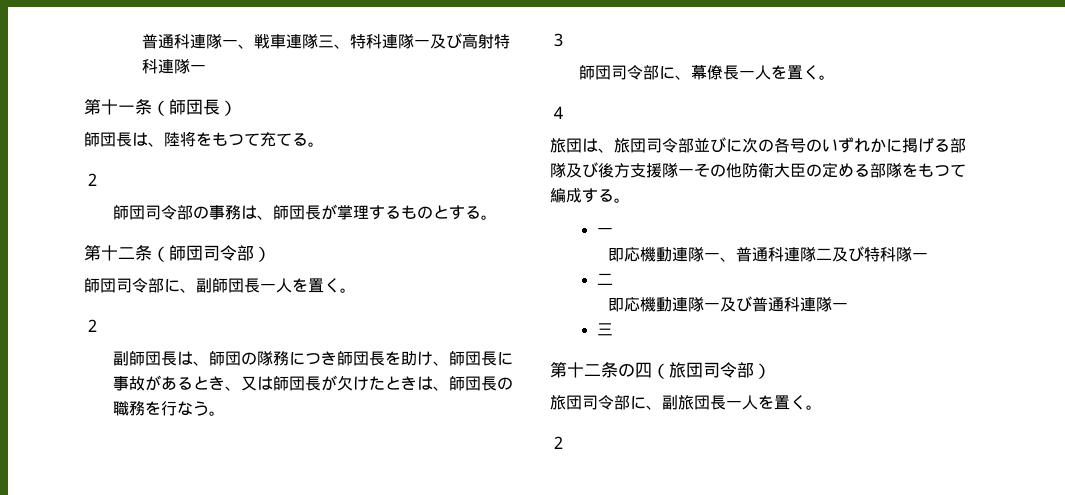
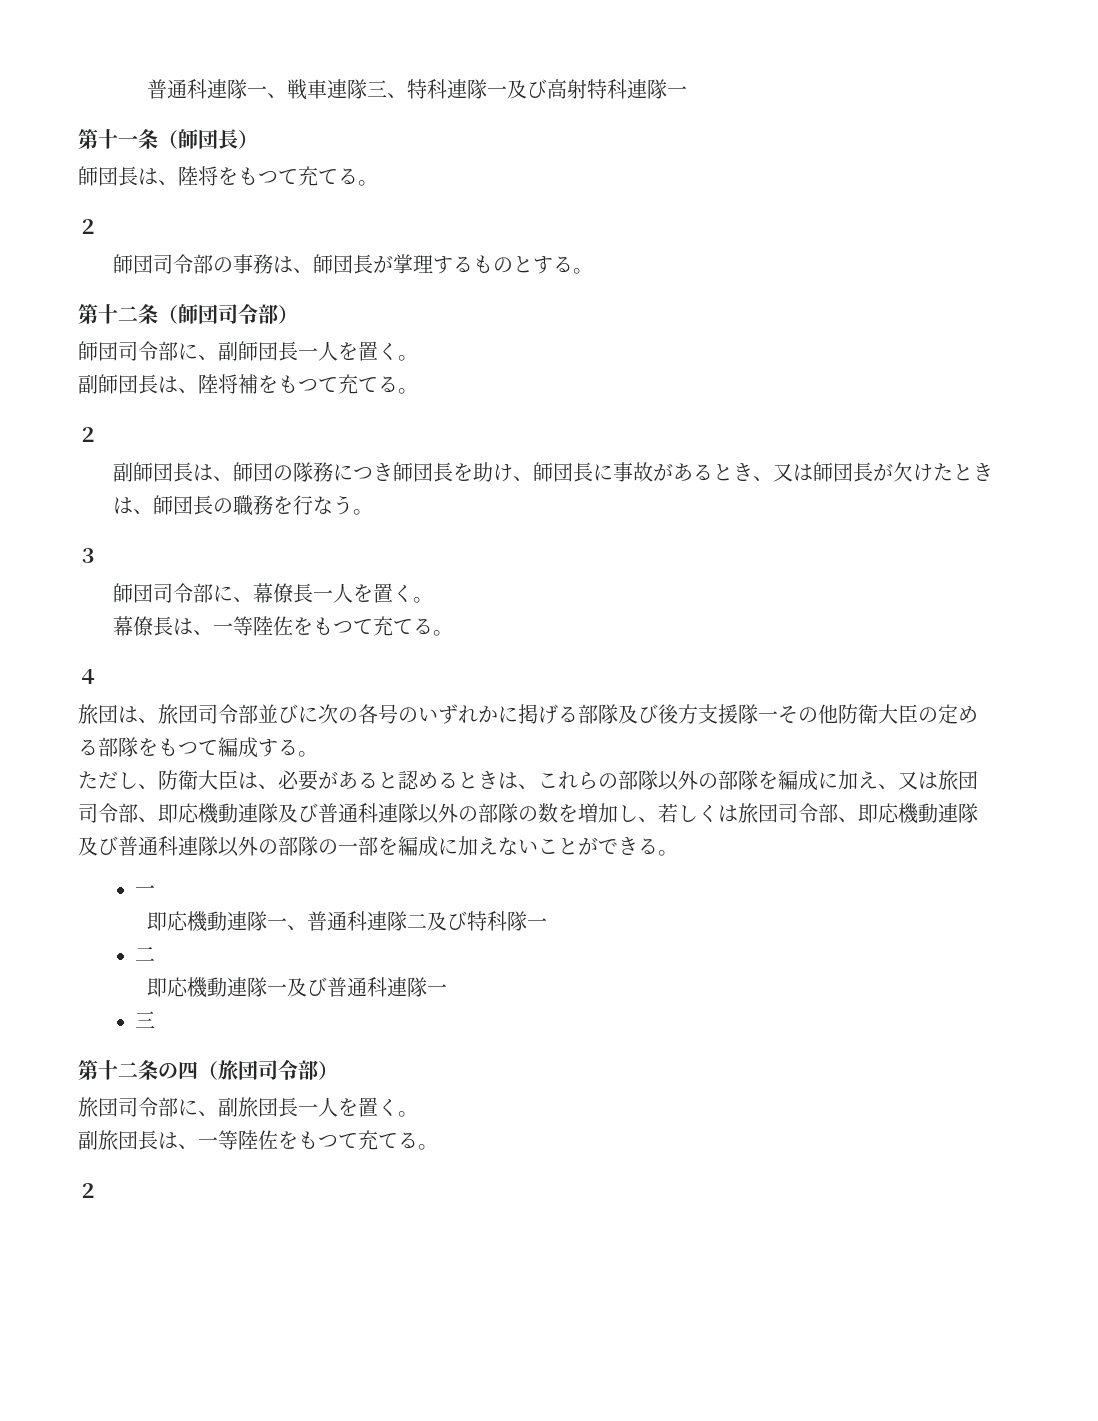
+ 副師団長は、陸将補をもつて充てる。
+ 幕僚長は、一等陸佐をもつて充てる。
+ ただし、防衛大臣は、必要があると認めるときは、これらの部隊以外の部隊を編成に加え、又は旅団司令部、即応機動連隊及び普通科連隊以外の部隊の数を増加し、若しくは旅団司令部、即応機動連隊及び普通科連隊以外の部隊の一部を編成に加えないことができる。
+ 副旅団長は、一等陸佐をもつて充てる。

